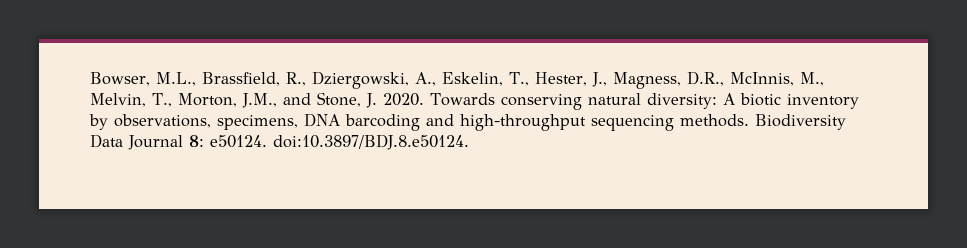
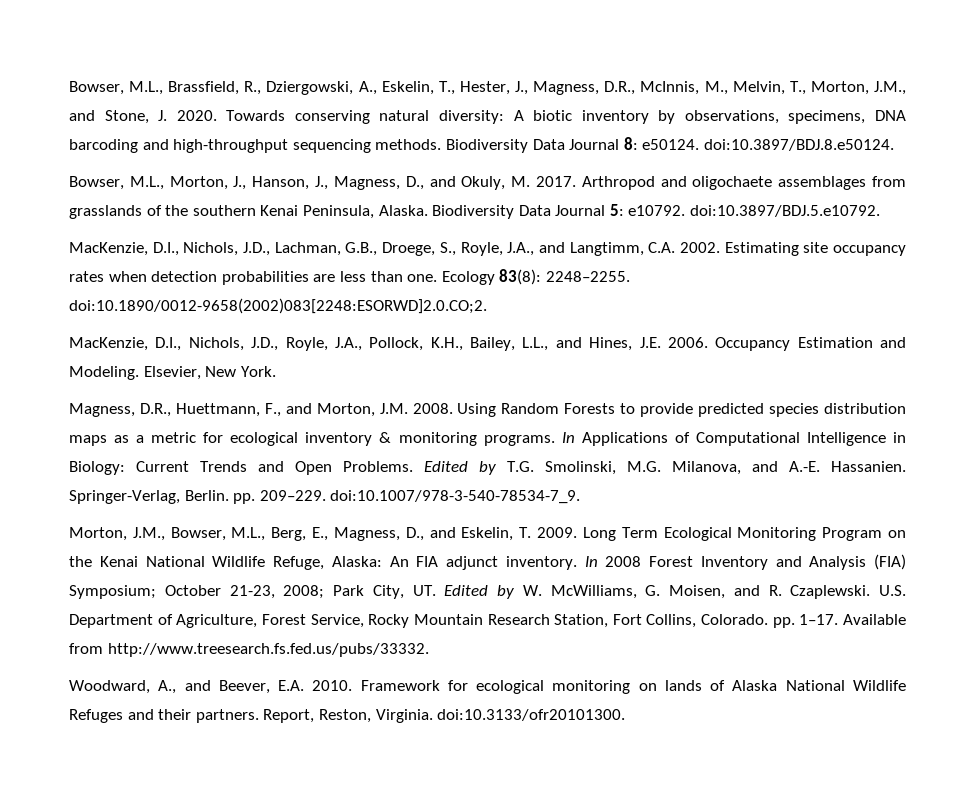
+ Bowser, M.L., Morton, J., Hanson, J., Magness, D., and Okuly, M. 2017. Arthropod and oligochaete assemblages from grasslands of the southern Kenai Peninsula, Alaska. Biodiversity Data Journal 5: e10792. doi:10.3897/BDJ.5.e10792.
+ MacKenzie, D.I., Nichols, J.D., Lachman, G.B., Droege, S., Royle, J.A., and Langtimm, C.A. 2002. Estimating site occupancy rates when detection probabilities are less than one. Ecology 83(8): 2248–2255. doi:10.1890/0012-9658(2002)083[2248:ESORWD]2.0.CO;2.
+ MacKenzie, D.I., Nichols, J.D., Royle, J.A., Pollock, K.H., Bailey, L.L., and Hines, J.E. 2006. Occupancy Estimation and Modeling. Elsevier, New York.
+ Magness, D.R., Huettmann, F., and Morton, J.M. 2008. Using Random Forests to provide predicted species distribution maps as a metric for ecological inventory & monitoring programs. In Applications of Computational Intelligence in Biology: Current Trends and Open Problems. Edited by T.G. Smolinski, M.G. Milanova, and A.-E. Hassanien. Springer-Verlag, Berlin. pp. 209–229. doi:10.1007/978-3-540-78534-7_9.
+ Morton, J.M., Bowser, M.L., Berg, E., Magness, D., and Eskelin, T. 2009. Long Term Ecological Monitoring Program on the Kenai National Wildlife Refuge, Alaska: An FIA adjunct inventory. In 2008 Forest Inventory and Analysis (FIA) Symposium; October 21-23, 2008; Park City, UT. Edited by W. McWilliams, G. Moisen, and R. Czaplewski. U.S. Department of Agriculture, Forest Service, Rocky Mountain Research Station, Fort Collins, Colorado. pp. 1–17. Available from http://www.treesearch.fs.fed.us/pubs/33332.
+ Woodward, A., and Beever, E.A. 2010. Framework for ecological monitoring on lands of Alaska National Wildlife Refuges and their partners. Report, Reston, Virginia. doi:10.3133/ofr20101300.

